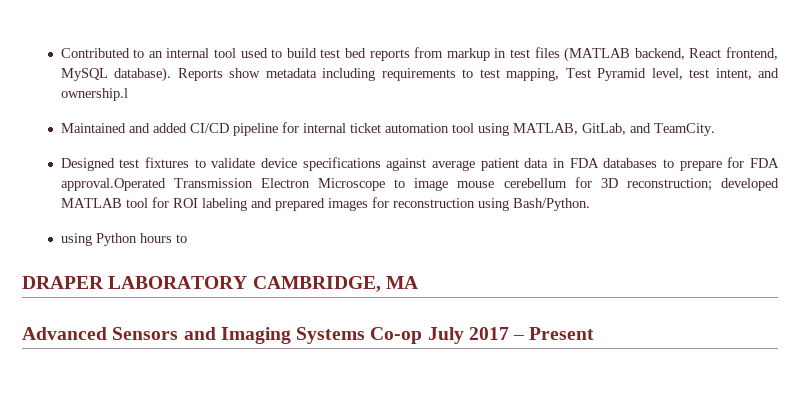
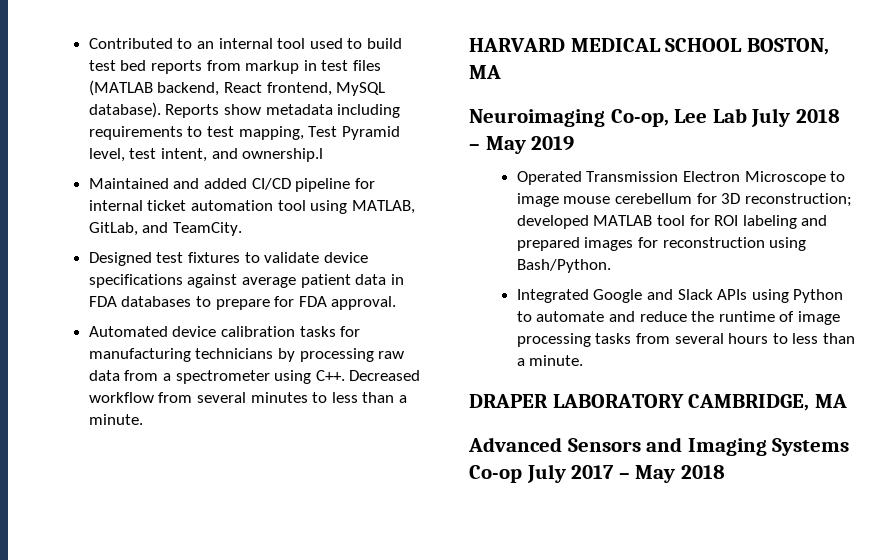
- Designed test fixtures to validate device specifications against average patient data in FDA databases to prepare for FDA approval.Operated Transmission Electron Microscope to image mouse cerebellum for 3D reconstruction; developed MATLAB tool for ROI labeling and prepared images for reconstruction using Bash/Python.
+ Designed test fixtures to validate device specifications against average patient data in FDA databases to prepare for FDA approval.
+ Automated device calibration tasks for manufacturing technicians by processing raw data from a spectrometer using C++. Decreased workflow from several minutes to less than a minute.
+ HARVARD MEDICAL SCHOOL BOSTON, MA
+ Neuroimaging Co-op, Lee Lab July 2018 – May 2019
+ Operated Transmission Electron Microscope to image mouse cerebellum for 3D reconstruction; developed MATLAB tool for ROI labeling and prepared images for reconstruction using Bash/Python.
- using Python hours to
+ Integrated Google and Slack APIs using Python to automate and reduce the runtime of image processing tasks from several hours to less than a minute.
- Advanced Sensors and Imaging Systems Co-op July 2017 – Present
+ Advanced Sensors and Imaging Systems Co-op July 2017 – May 2018

